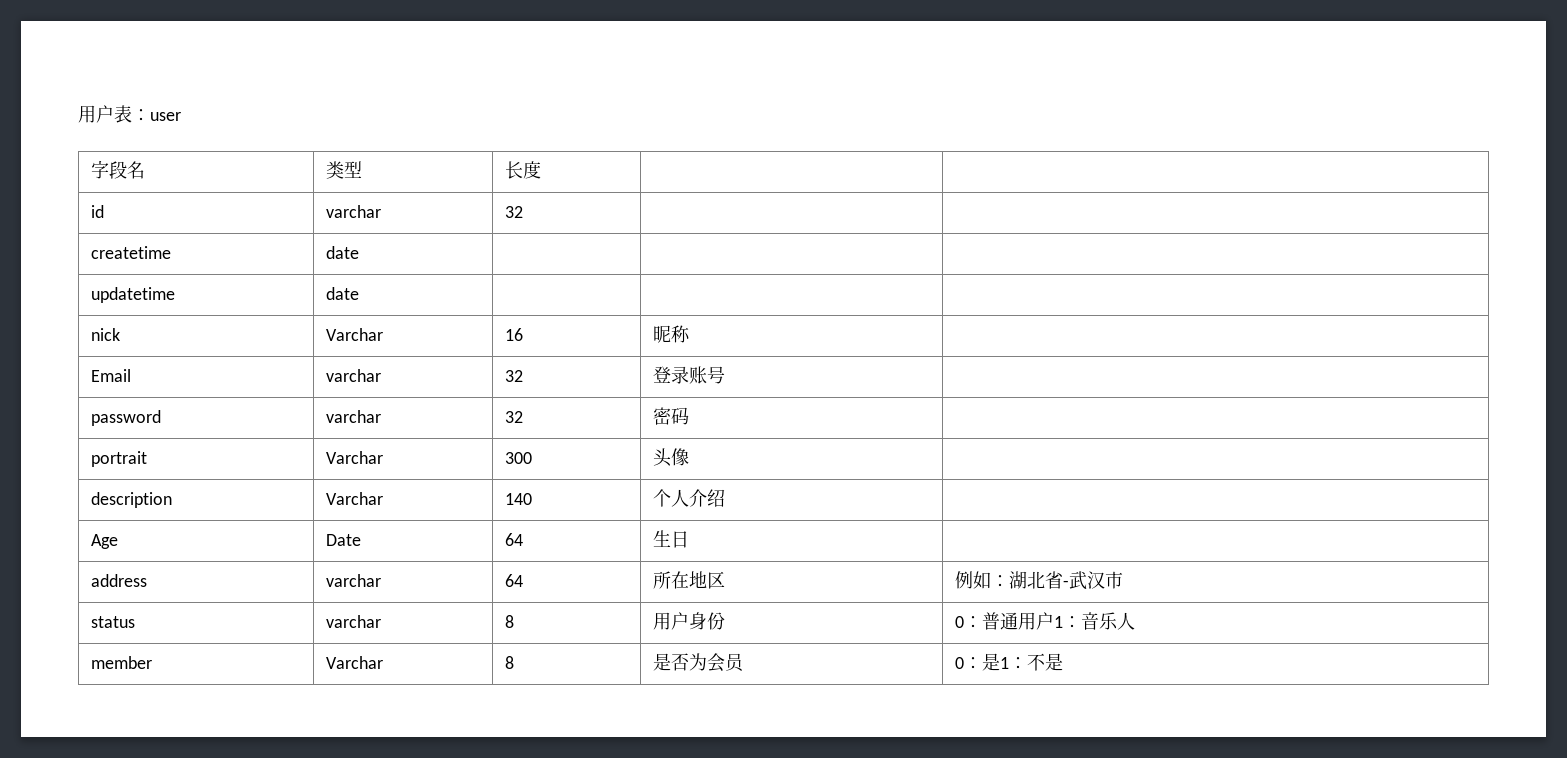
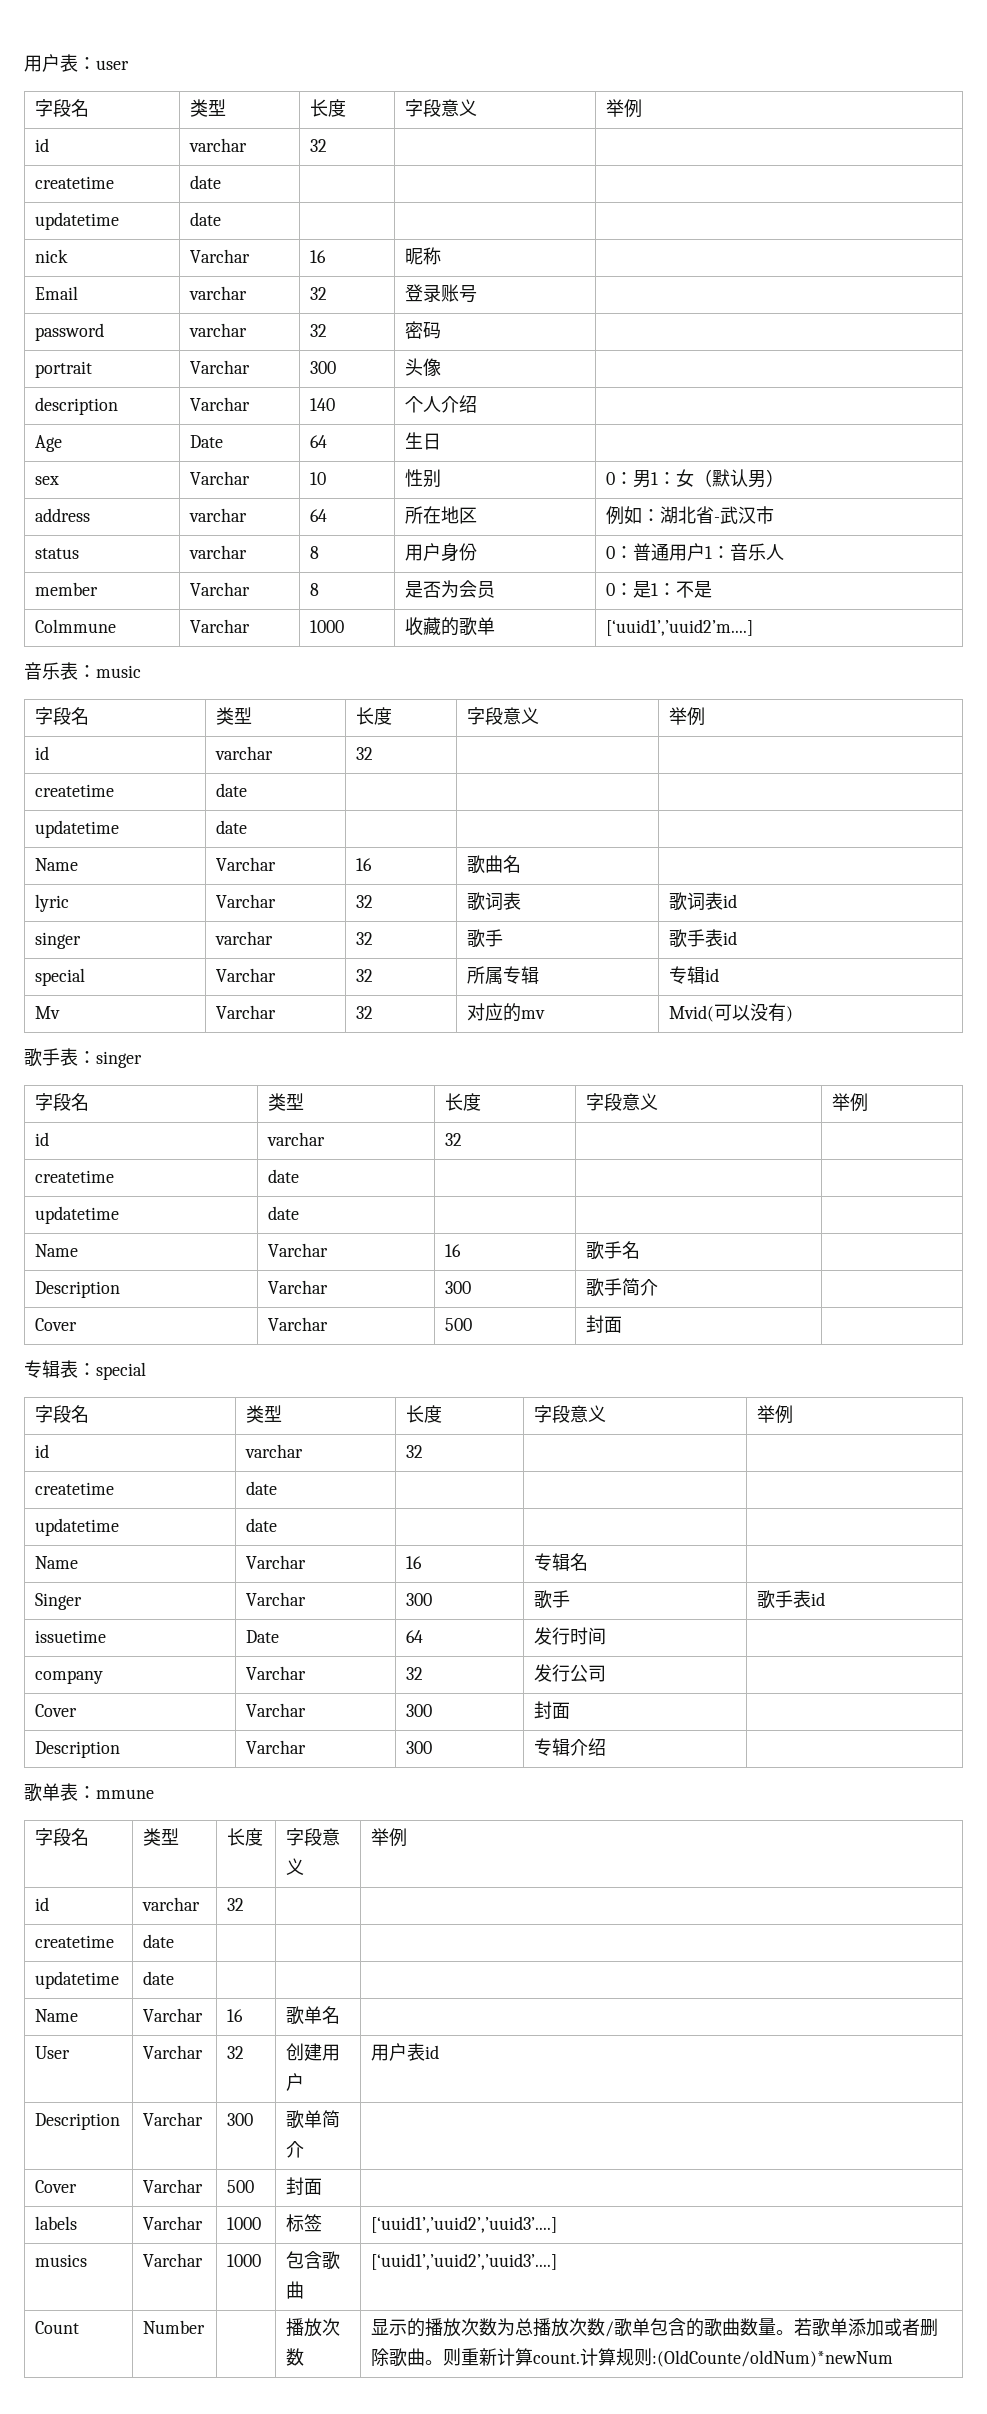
  用户表：user
- 字段名 | 类型 | 长度 | |
+ 字段名 | 类型 | 长度 | 字段意义 | 举例
+ sex | Varchar | 10 | 性别 | 0：男1：女（默认男）
+ Colmmune | Varchar | 1000 | 收藏的歌单 | [‘uuid1’,’uuid2’m....]
+ 音乐表：music
+ 字段名 | 类型 | 长度 | 字段意义 | 举例
+ id | varchar | 32 | |
+ createtime | date | | |
+ updatetime | date | | |
+ Name | Varchar | 16 | 歌曲名 |
+ lyric | Varchar | 32 | 歌词表 | 歌词表id
+ singer | varchar | 32 | 歌手 | 歌手表id
+ special | Varchar | 32 | 所属专辑 | 专辑id
+ Mv | Varchar | 32 | 对应的mv | Mvid(可以没有)
+ 歌手表：singer
+ 字段名 | 类型 | 长度 | 字段意义 | 举例
+ id | varchar | 32 | |
+ createtime | date | | |
+ updatetime | date | | |
+ Name | Varchar | 16 | 歌手名 |
+ Description | Varchar | 300 | 歌手简介 |
+ Cover | Varchar | 500 | 封面 |
+ 专辑表：special
+ 字段名 | 类型 | 长度 | 字段意义 | 举例
+ id | varchar | 32 | |
+ createtime | date | | |
+ updatetime | date | | |
+ Name | Varchar | 16 | 专辑名 |
+ Singer | Varchar | 300 | 歌手 | 歌手表id
+ issuetime | Date | 64 | 发行时间 |
+ company | Varchar | 32 | 发行公司 |
+ Cover | Varchar | 300 | 封面 |
+ Description | Varchar | 300 | 专辑介绍 |
+ 歌单表：mmune
+ 字段名 | 类型 | 长度 | 字段意义 | 举例
+ id | varchar | 32 | |
+ createtime | date | | |
+ updatetime | date | | |
+ Name | Varchar | 16 | 歌单名 |
+ User | Varchar | 32 | 创建用户 | 用户表id
+ Description | Varchar | 300 | 歌单简介 |
+ Cover | Varchar | 500 | 封面 |
+ labels | Varchar | 1000 | 标签 | [‘uuid1’,’uuid2’,’uuid3’....]
+ musics | Varchar | 1000 | 包含歌曲 | [‘uuid1’,’uuid2’,’uuid3’....]
+ Count | Number | | 播放次数 | 显示的播放次数为总播放次数/歌单包含的歌曲数量。若歌单添加或者删除歌曲。则重新计算count.计算规则:(OldCounte/oldNum)*newNum

